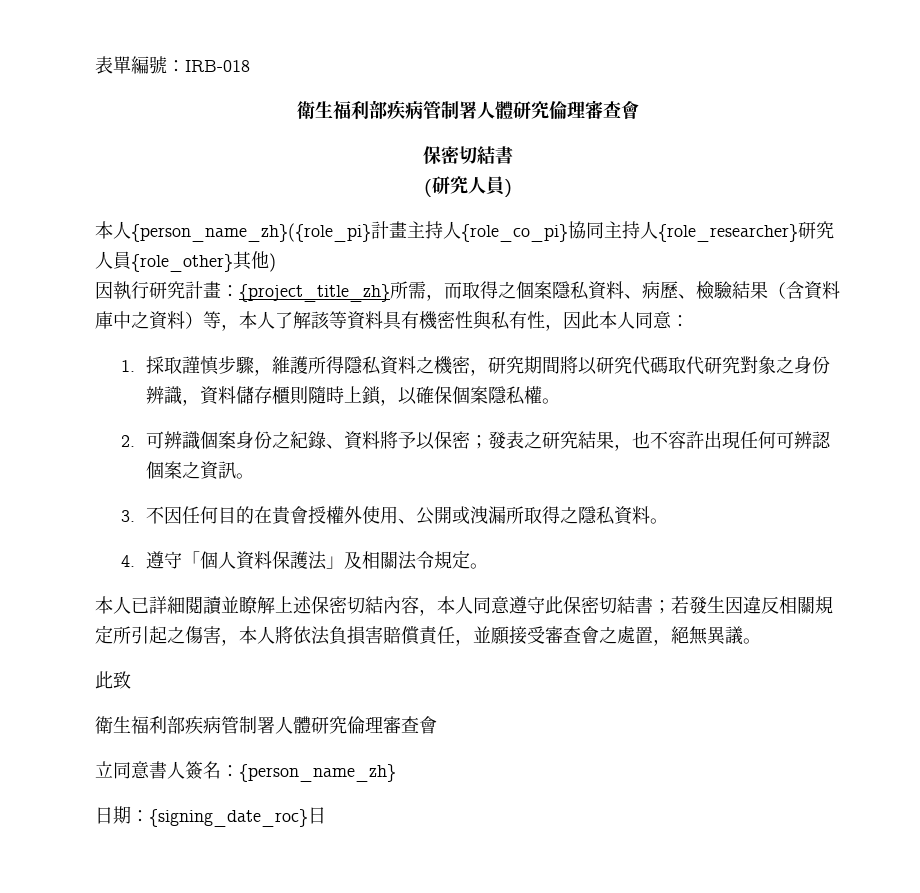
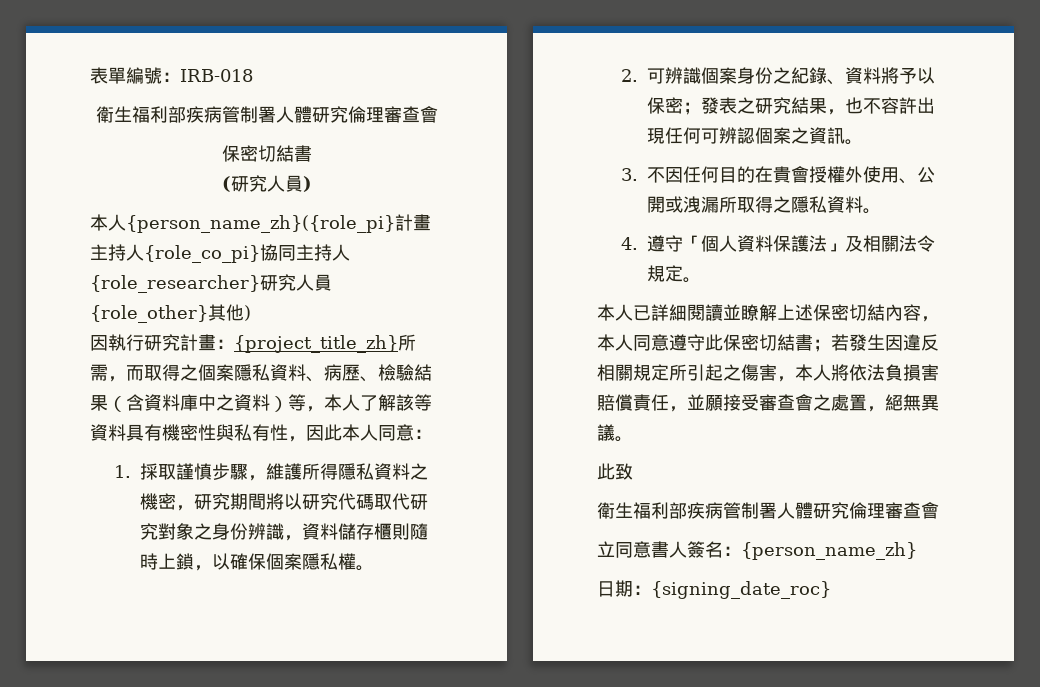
- 日期：{signing_date_roc}日
+ 日期：{signing_date_roc}

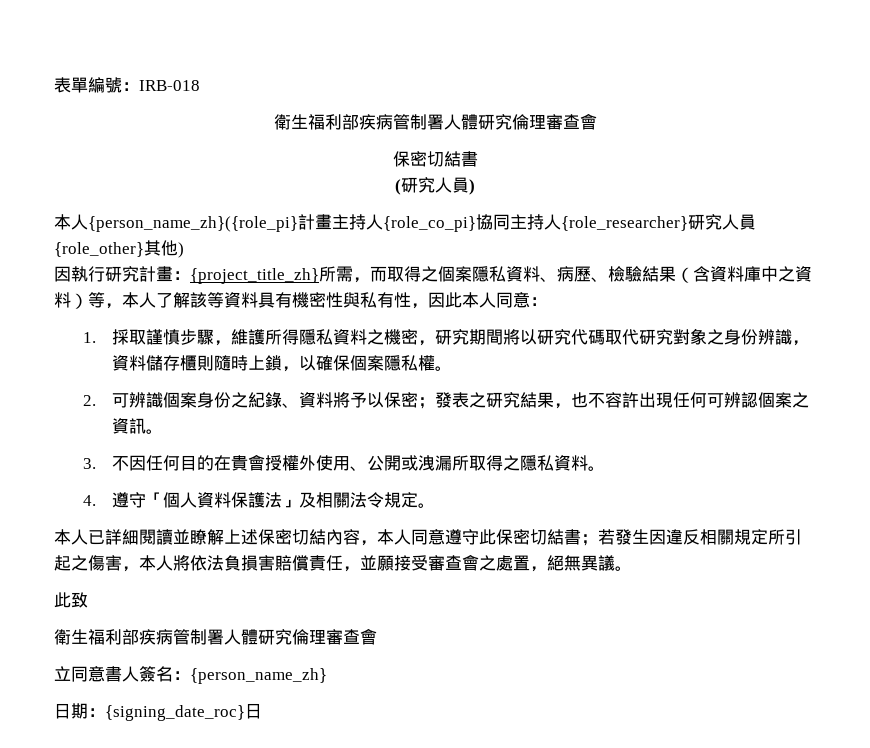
- 日期：{signing_date_roc}
+ 日期：{signing_date_roc}日

